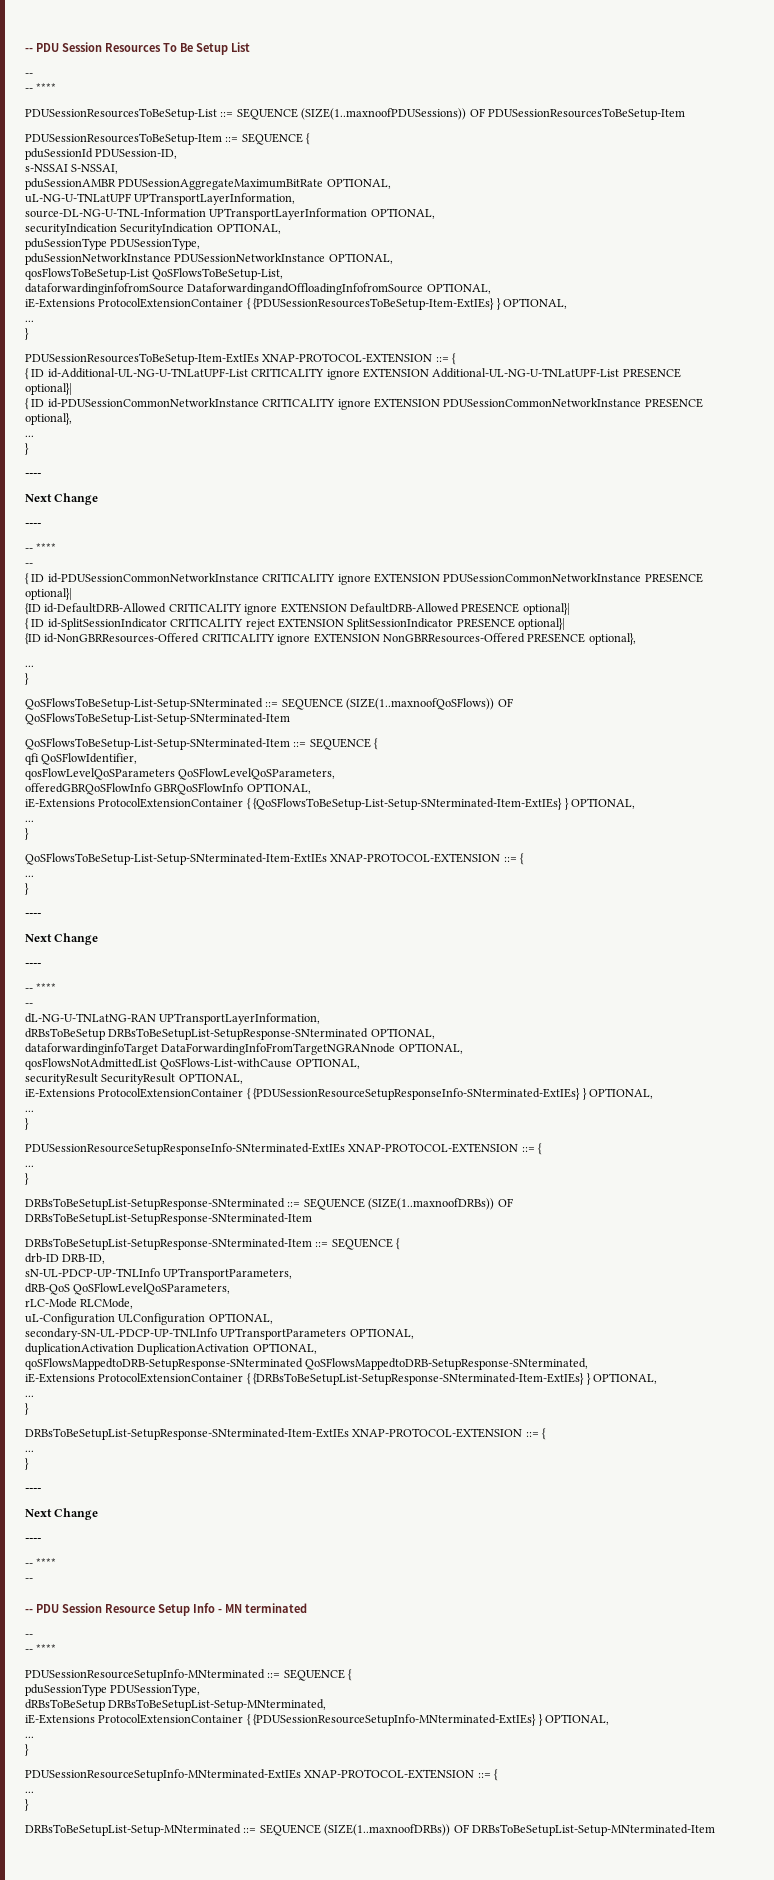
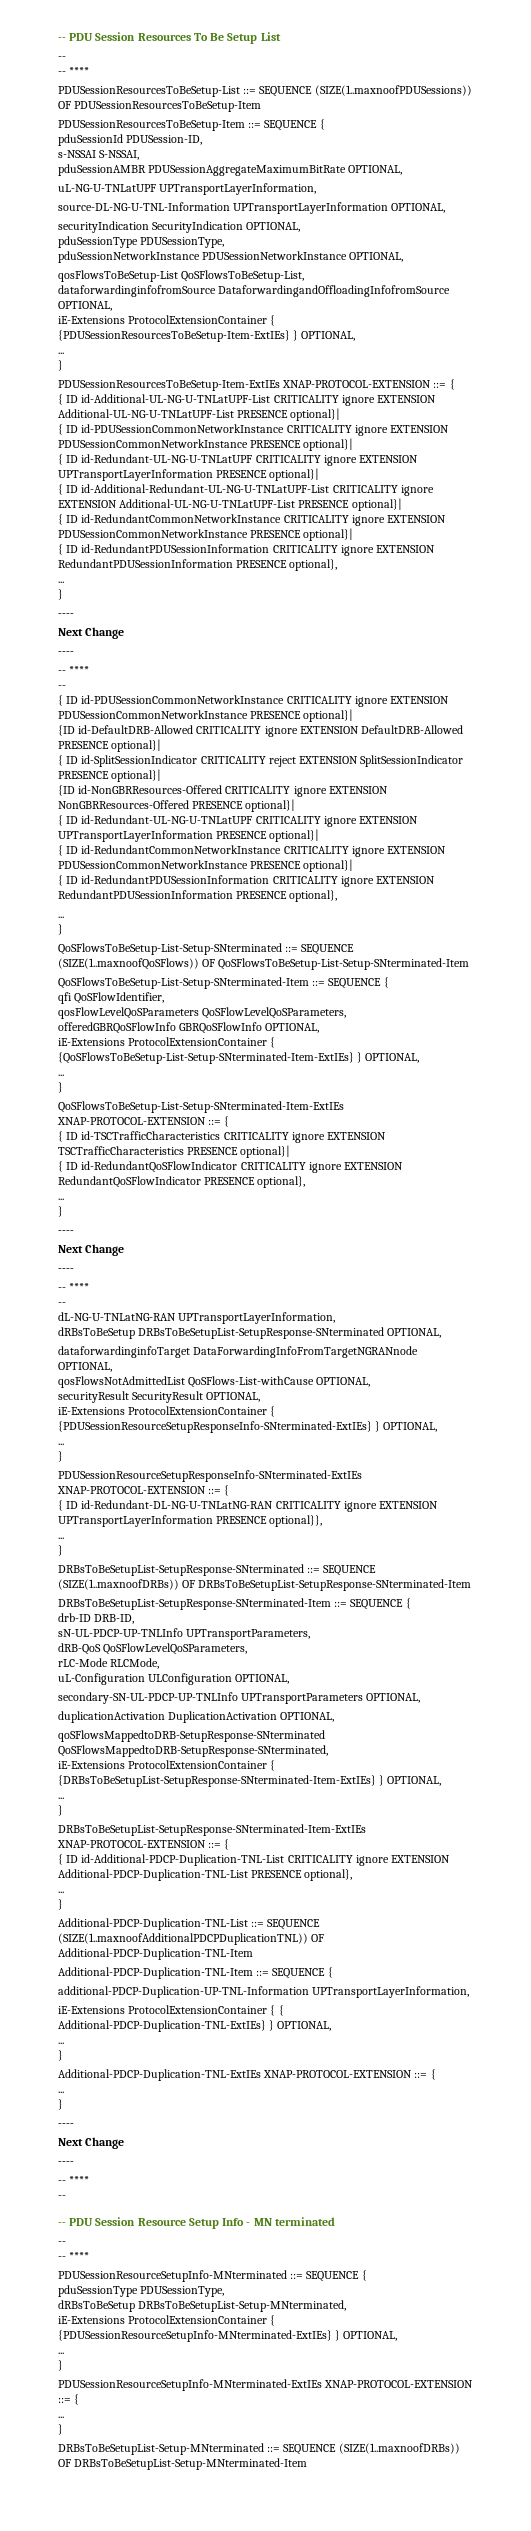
  { ID id-Additional-UL-NG-U-TNLatUPF-List CRITICALITY ignore EXTENSION Additional-UL-NG-U-TNLatUPF-List PRESENCE optional}|
- { ID id-PDUSessionCommonNetworkInstance CRITICALITY ignore EXTENSION PDUSessionCommonNetworkInstance PRESENCE optional},
+ { ID id-PDUSessionCommonNetworkInstance CRITICALITY ignore EXTENSION PDUSessionCommonNetworkInstance PRESENCE optional}|
+ { ID id-Redundant-UL-NG-U-TNLatUPF CRITICALITY ignore EXTENSION UPTransportLayerInformation PRESENCE optional}|
+ { ID id-Additional-Redundant-UL-NG-U-TNLatUPF-List CRITICALITY ignore EXTENSION Additional-UL-NG-U-TNLatUPF-List PRESENCE optional}|
+ { ID id-RedundantCommonNetworkInstance CRITICALITY ignore EXTENSION PDUSessionCommonNetworkInstance PRESENCE optional}|
+ { ID id-RedundantPDUSessionInformation CRITICALITY ignore EXTENSION RedundantPDUSessionInformation PRESENCE optional},
- {ID id-NonGBRResources-Offered CRITICALITY ignore EXTENSION NonGBRResources-Offered PRESENCE optional},
+ {ID id-NonGBRResources-Offered CRITICALITY ignore EXTENSION NonGBRResources-Offered PRESENCE optional}|
+ { ID id-Redundant-UL-NG-U-TNLatUPF CRITICALITY ignore EXTENSION UPTransportLayerInformation PRESENCE optional}|
+ { ID id-RedundantCommonNetworkInstance CRITICALITY ignore EXTENSION PDUSessionCommonNetworkInstance PRESENCE optional}|
+ { ID id-RedundantPDUSessionInformation CRITICALITY ignore EXTENSION RedundantPDUSessionInformation PRESENCE optional},
+ { ID id-TSCTrafficCharacteristics CRITICALITY ignore EXTENSION TSCTrafficCharacteristics PRESENCE optional}|
+ { ID id-RedundantQoSFlowIndicator CRITICALITY ignore EXTENSION RedundantQoSFlowIndicator PRESENCE optional},
+ { ID id-Redundant-DL-NG-U-TNLatNG-RAN CRITICALITY ignore EXTENSION UPTransportLayerInformation PRESENCE optional}},
+ { ID id-Additional-PDCP-Duplication-TNL-List CRITICALITY ignore EXTENSION Additional-PDCP-Duplication-TNL-List PRESENCE optional},
+ ...
+ }
+ Additional-PDCP-Duplication-TNL-List ::= SEQUENCE (SIZE(1..maxnoofAdditionalPDCPDuplicationTNL)) OF Additional-PDCP-Duplication-TNL-Item
+ Additional-PDCP-Duplication-TNL-Item ::= SEQUENCE {
+ additional-PDCP-Duplication-UP-TNL-Information UPTransportLayerInformation,
+ iE-Extensions ProtocolExtensionContainer { { Additional-PDCP-Duplication-TNL-ExtIEs} } OPTIONAL,
+ ...
+ }
+ Additional-PDCP-Duplication-TNL-ExtIEs XNAP-PROTOCOL-EXTENSION ::= {

